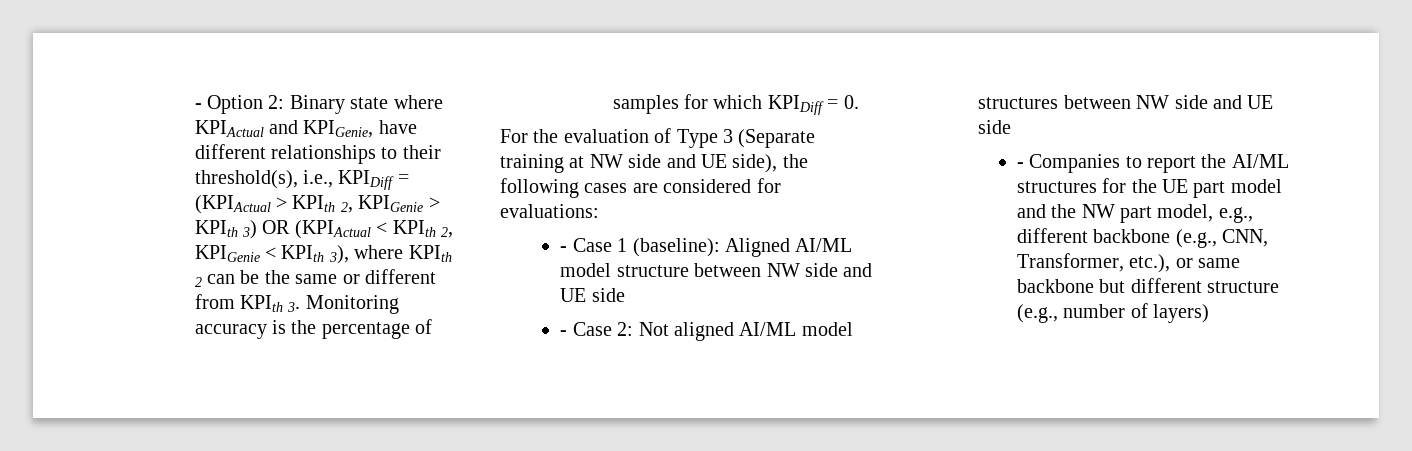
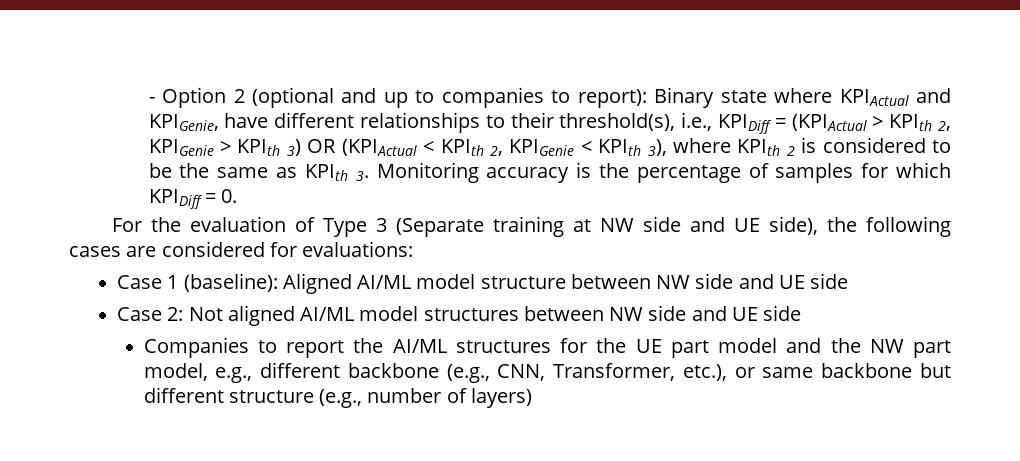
- - Option 2: Binary state where KPIActual and KPIGenie, have different relationships to their threshold(s), i.e., KPIDiff = (KPIActual > KPIth 2, KPIGenie > KPIth 3) OR (KPIActual < KPIth 2, KPIGenie < KPIth 3), where KPIth 2 can be the same or different from KPIth 3. Monitoring accuracy is the percentage of samples for which KPIDiff = 0.
+ - Option 2 (optional and up to companies to report): Binary state where KPIActual and KPIGenie, have different relationships to their threshold(s), i.e., KPIDiff = (KPIActual > KPIth 2, KPIGenie > KPIth 3) OR (KPIActual < KPIth 2, KPIGenie < KPIth 3), where KPIth 2 is considered to be the same as KPIth 3. Monitoring accuracy is the percentage of samples for which KPIDiff = 0.
- - Case 1 (baseline): Aligned AI/ML model structure between NW side and UE side
+ Case 1 (baseline): Aligned AI/ML model structure between NW side and UE side
- - Case 2: Not aligned AI/ML model structures between NW side and UE side
+ Case 2: Not aligned AI/ML model structures between NW side and UE side
- - Companies to report the AI/ML structures for the UE part model and the NW part model, e.g., different backbone (e.g., CNN, Transformer, etc.), or same backbone but different structure (e.g., number of layers)
+ Companies to report the AI/ML structures for the UE part model and the NW part model, e.g., different backbone (e.g., CNN, Transformer, etc.), or same backbone but different structure (e.g., number of layers)

